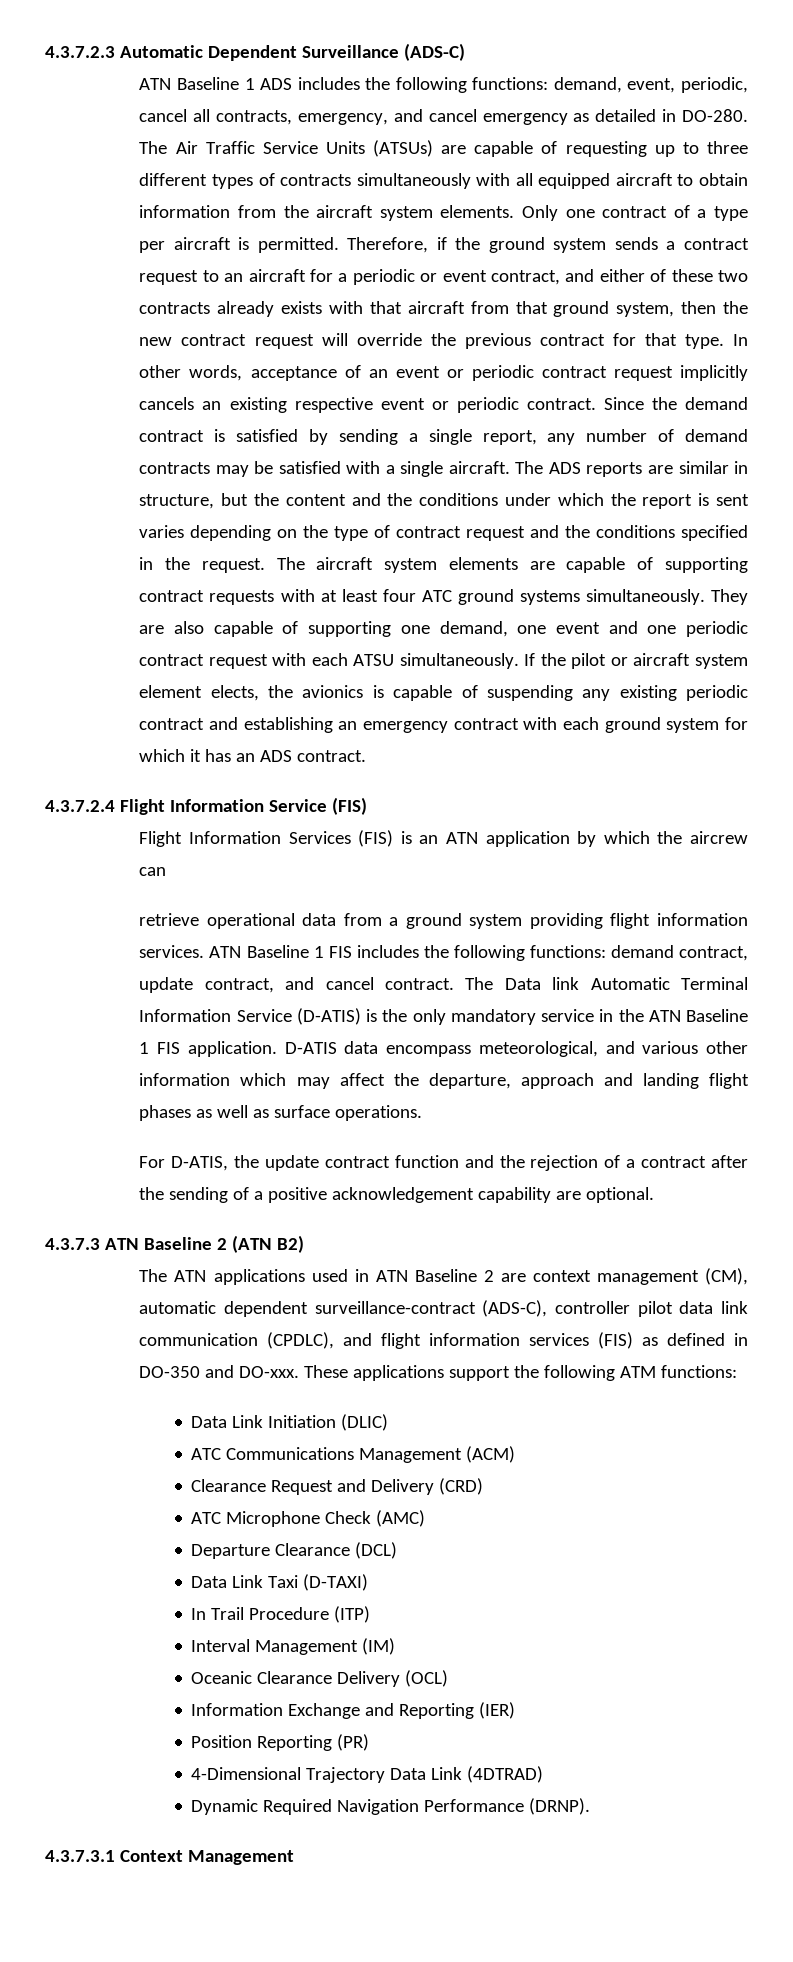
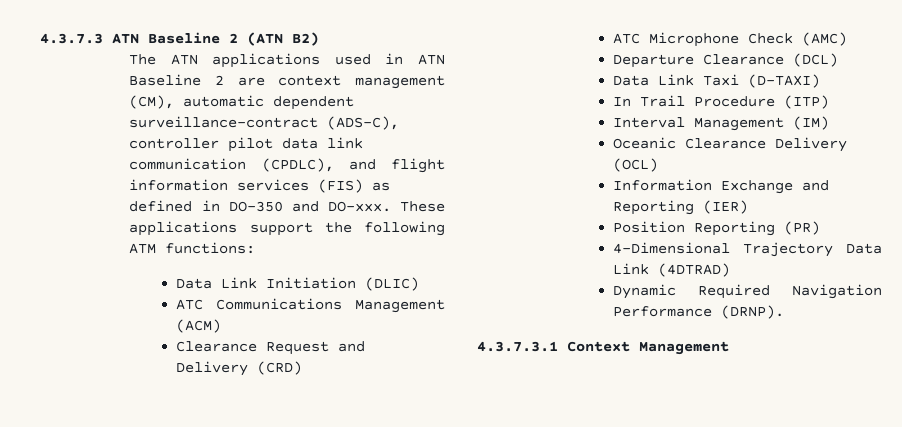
- 4.3.7.2.3 Automatic Dependent Surveillance (ADS-C)
- ATN Baseline 1 ADS includes the following functions: demand, event, periodic, cancel all contracts, emergency, and cancel emergency as detailed in DO-280. The Air Traffic Service Units (ATSUs) are capable of requesting up to three different types of contracts simultaneously with all equipped aircraft to obtain information from the aircraft system elements. Only one contract of a type per aircraft is permitted. Therefore, if the ground system sends a contract request to an aircraft for a periodic or event contract, and either of these two contracts already exists with that aircraft from that ground system, then the new contract request will override the previous contract for that type. In other words, acceptance of an event or periodic contract request implicitly cancels an existing respective event or periodic contract. Since the demand contract is satisfied by sending a single report, any number of demand contracts may be satisfied with a single aircraft. The ADS reports are similar in structure, but the content and the conditions under which the report is sent varies depending on the type of contract request and the conditions specified in the request. The aircraft system elements are capable of supporting contract requests with at least four ATC ground systems simultaneously. They are also capable of supporting one demand, one event and one periodic contract request with each ATSU simultaneously. If the pilot or aircraft system element elects, the avionics is capable of suspending any existing periodic contract and establishing an emergency contract with each ground system for which it has an ADS contract.
- 4.3.7.2.4 Flight Information Service (FIS)
- Flight Information Services (FIS) is an ATN application by which the aircrew can
- retrieve operational data from a ground system providing flight information services. ATN Baseline 1 FIS includes the following functions: demand contract, update contract, and cancel contract. The Data link Automatic Terminal Information Service (D-ATIS) is the only mandatory service in the ATN Baseline 1 FIS application. D-ATIS data encompass meteorological, and various other information which may affect the departure, approach and landing flight phases as well as surface operations.
- For D-ATIS, the update contract function and the rejection of a contract after the sending of a positive acknowledgement capability are optional.

